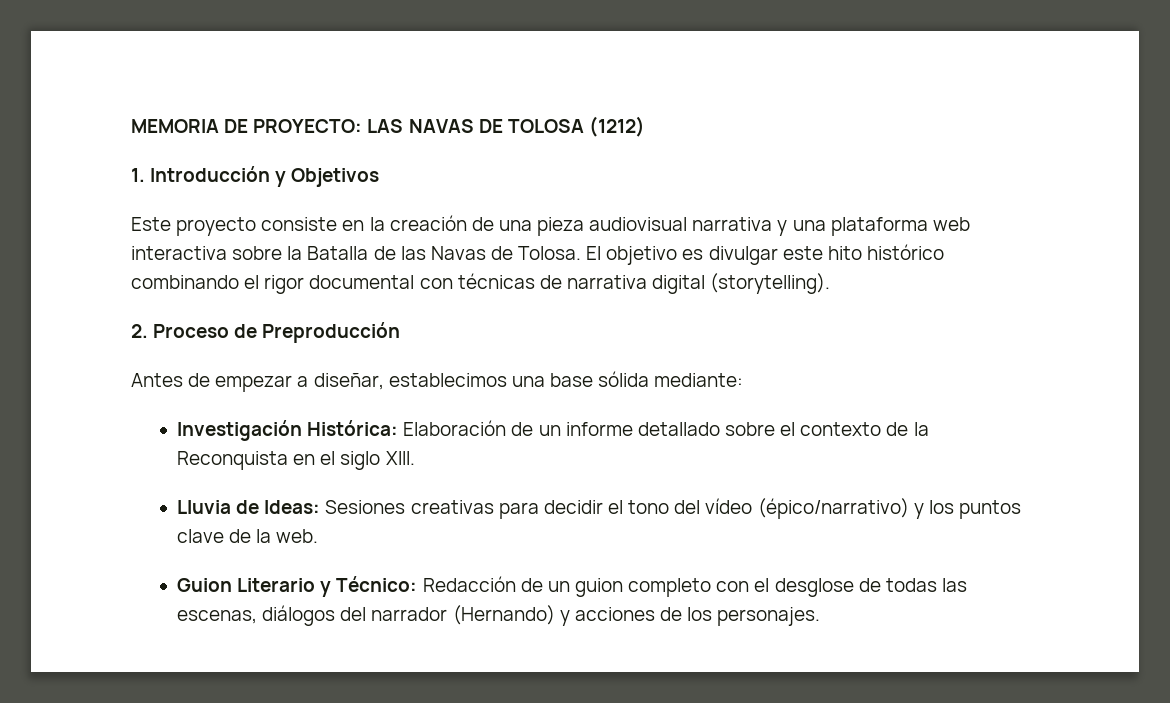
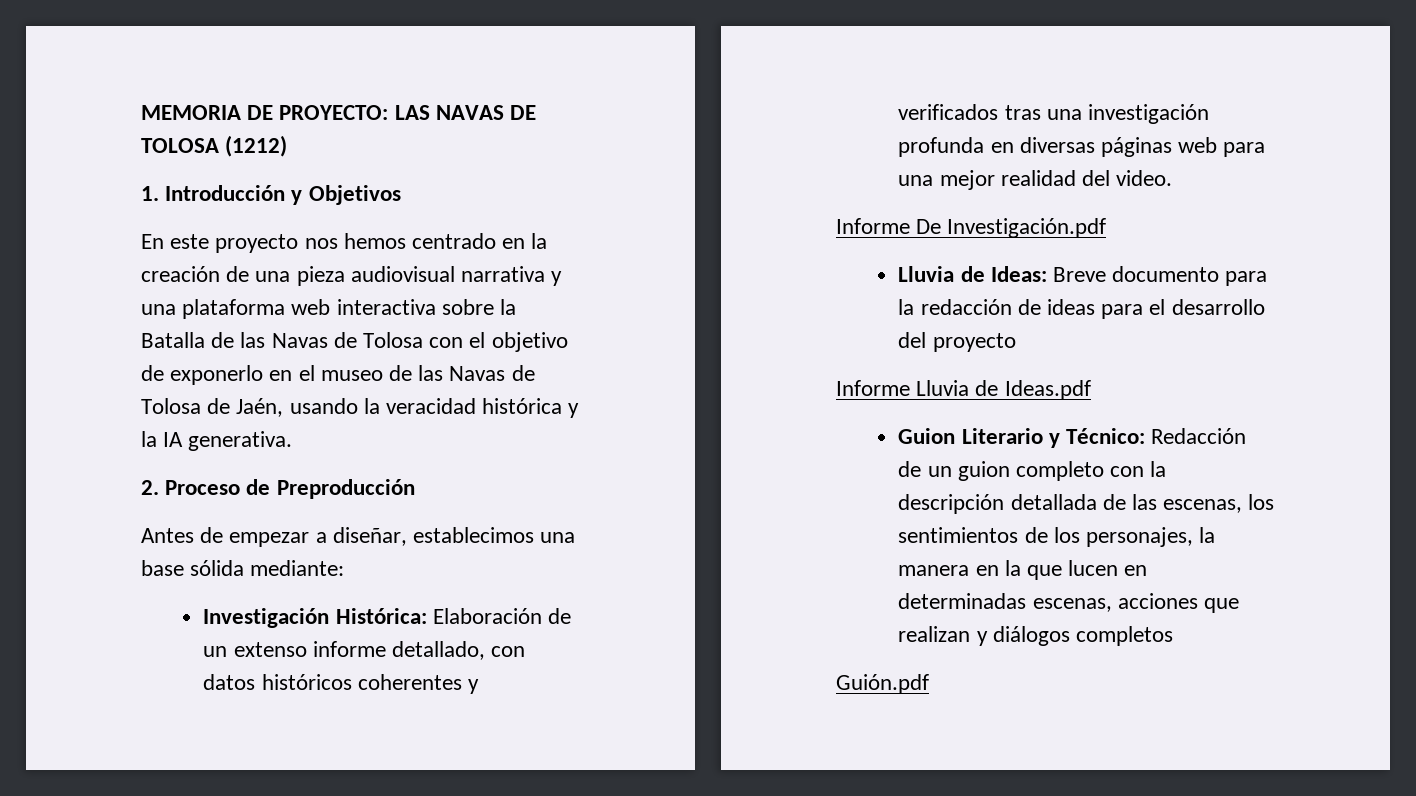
- Este proyecto consiste en la creación de una pieza audiovisual narrativa y una plataforma web interactiva sobre la Batalla de las Navas de Tolosa. El objetivo es divulgar este hito histórico combinando el rigor documental con técnicas de narrativa digital (storytelling).
+ En este proyecto nos hemos centrado en la creación de una pieza audiovisual narrativa y una plataforma web interactiva sobre la Batalla de las Navas de Tolosa con el objetivo de exponerlo en el museo de las Navas de Tolosa de Jaén, usando la veracidad histórica y la IA generativa.
- Investigación Histórica: Elaboración de un informe detallado sobre el contexto de la Reconquista en el siglo XIII.
- Lluvia de Ideas: Sesiones creativas para decidir el tono del vídeo (épico/narrativo) y los puntos clave de la web.
+ Investigación Histórica: Elaboración de un extenso informe detallado, con datos históricos coherentes y verificados tras una investigación profunda en diversas páginas web para una mejor realidad del video.
+ Informe De Investigación.pdf
+ Lluvia de Ideas: Breve documento para la redacción de ideas para el desarrollo del proyecto
+ Informe Lluvia de Ideas.pdf
- Guion Literario y Técnico: Redacción de un guion completo con el desglose de todas las escenas, diálogos del narrador (Hernando) y acciones de los personajes.
+ Guion Literario y Técnico: Redacción de un guion completo con la descripción detallada de las escenas, los sentimientos de los personajes, la manera en la que lucen en determinadas escenas, acciones que realizan y diálogos completos
+ Guión.pdf

